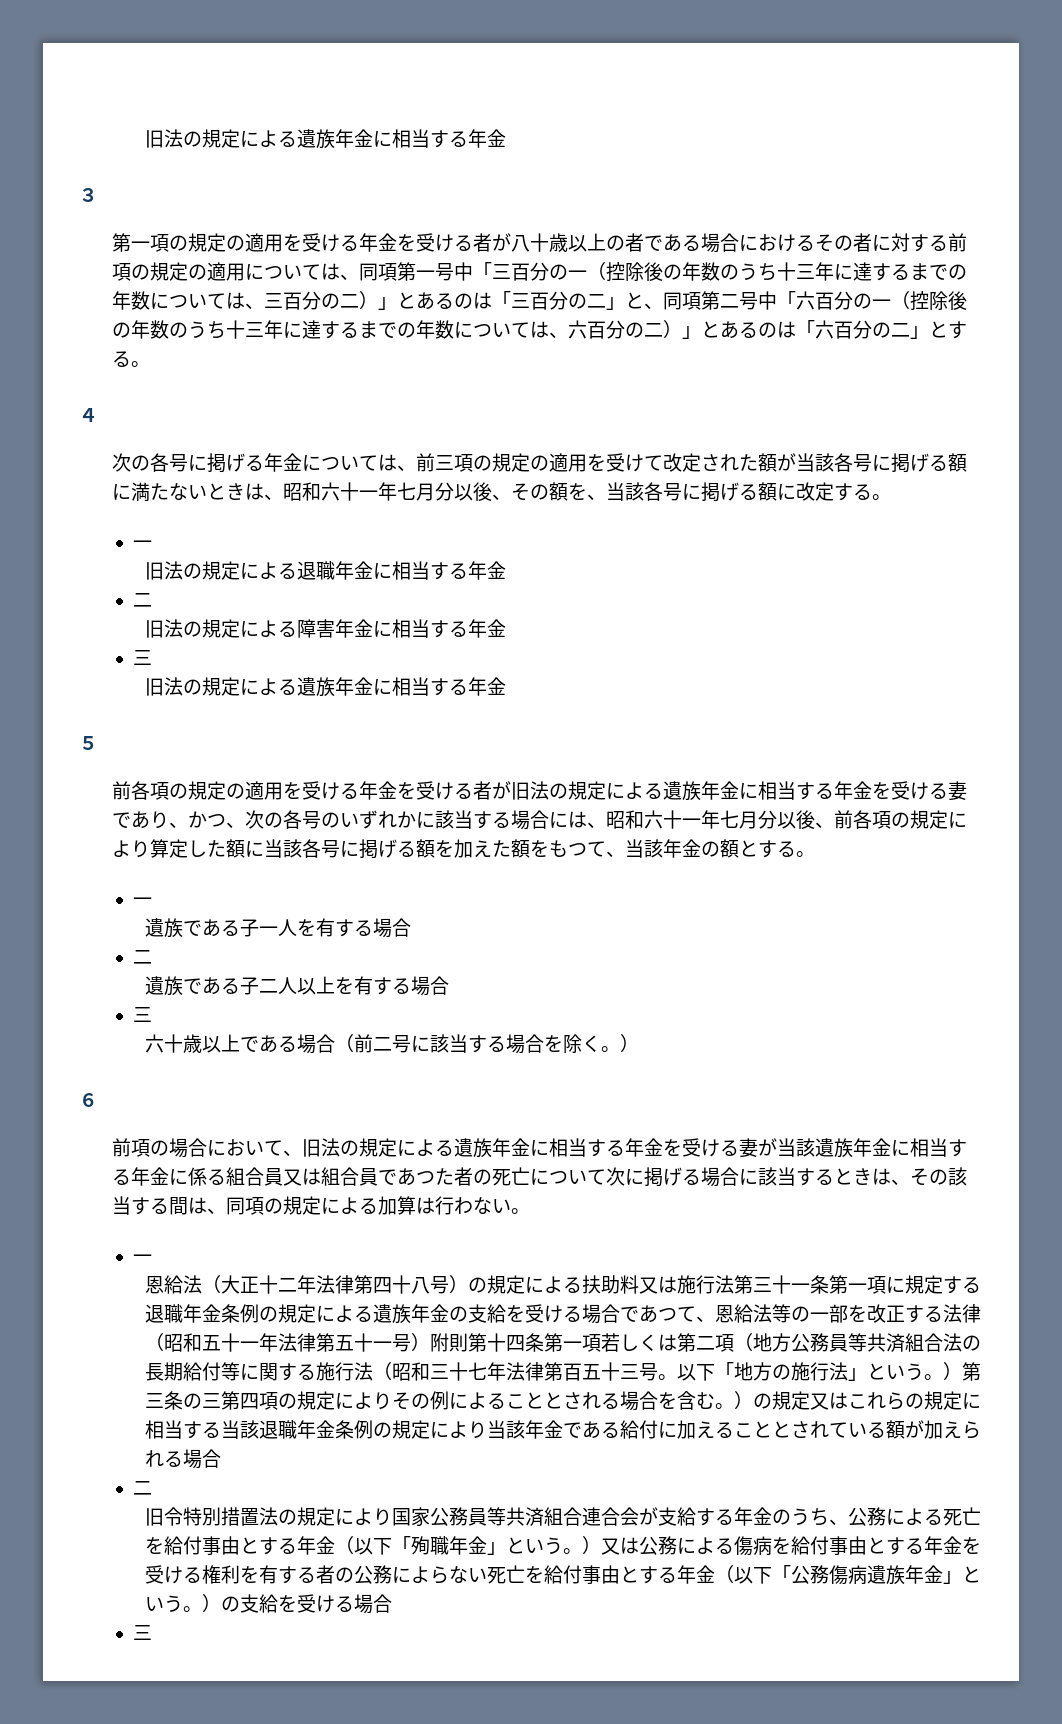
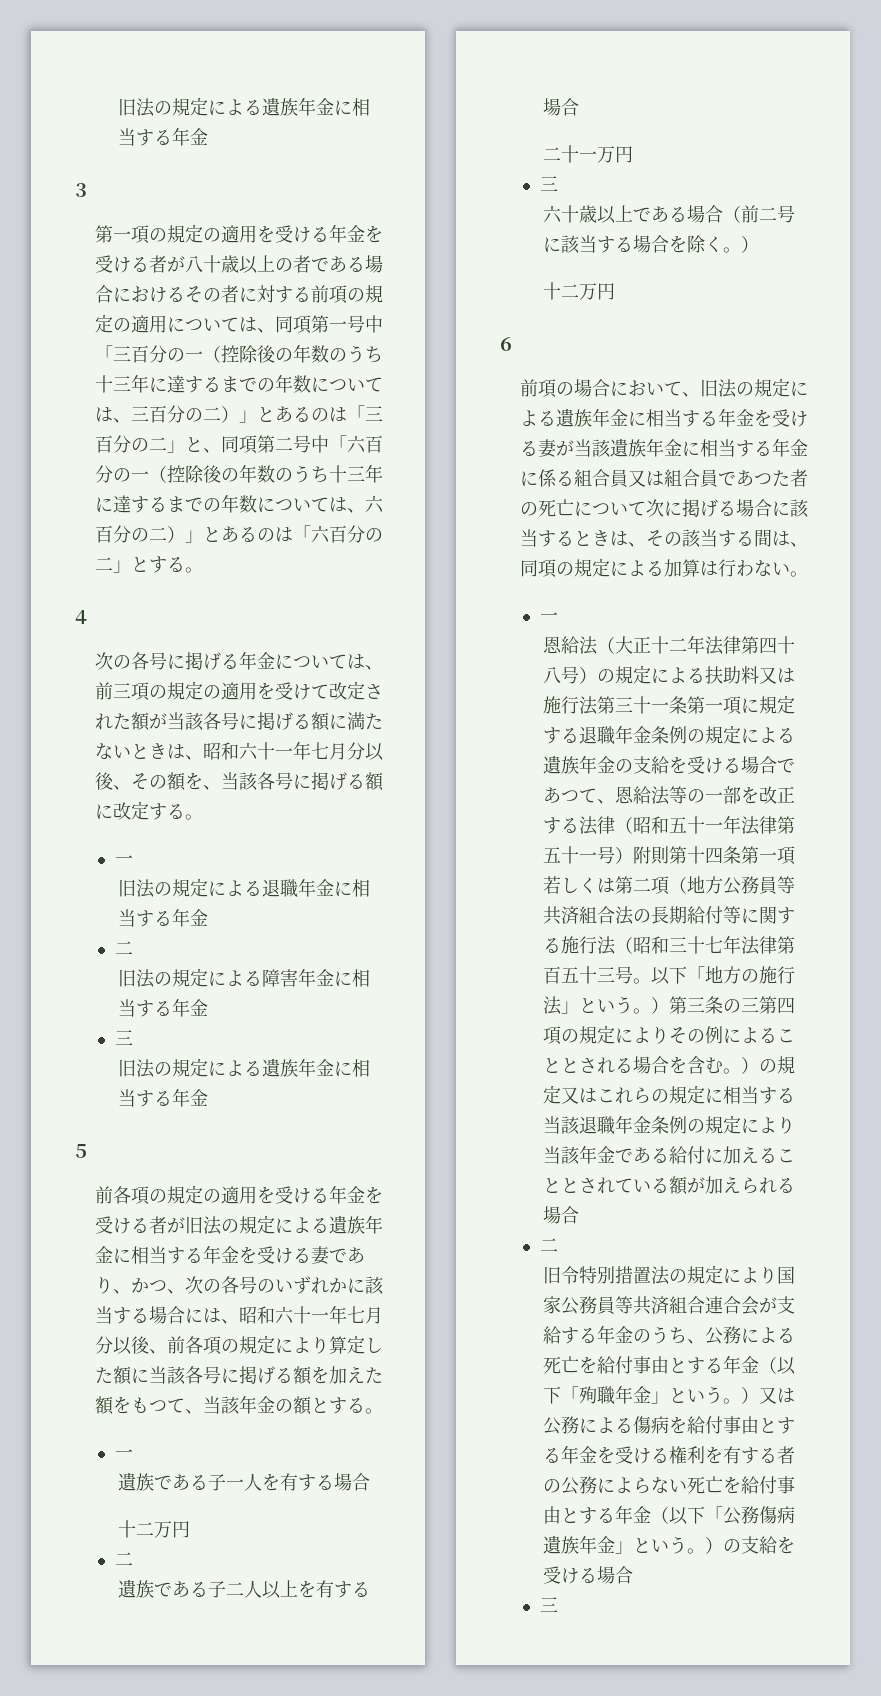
  遺族である子一人を有する場合
+ 十二万円
+ 二十一万円
  六十歳以上である場合（前二号に該当する場合を除く。）
+ 十二万円

